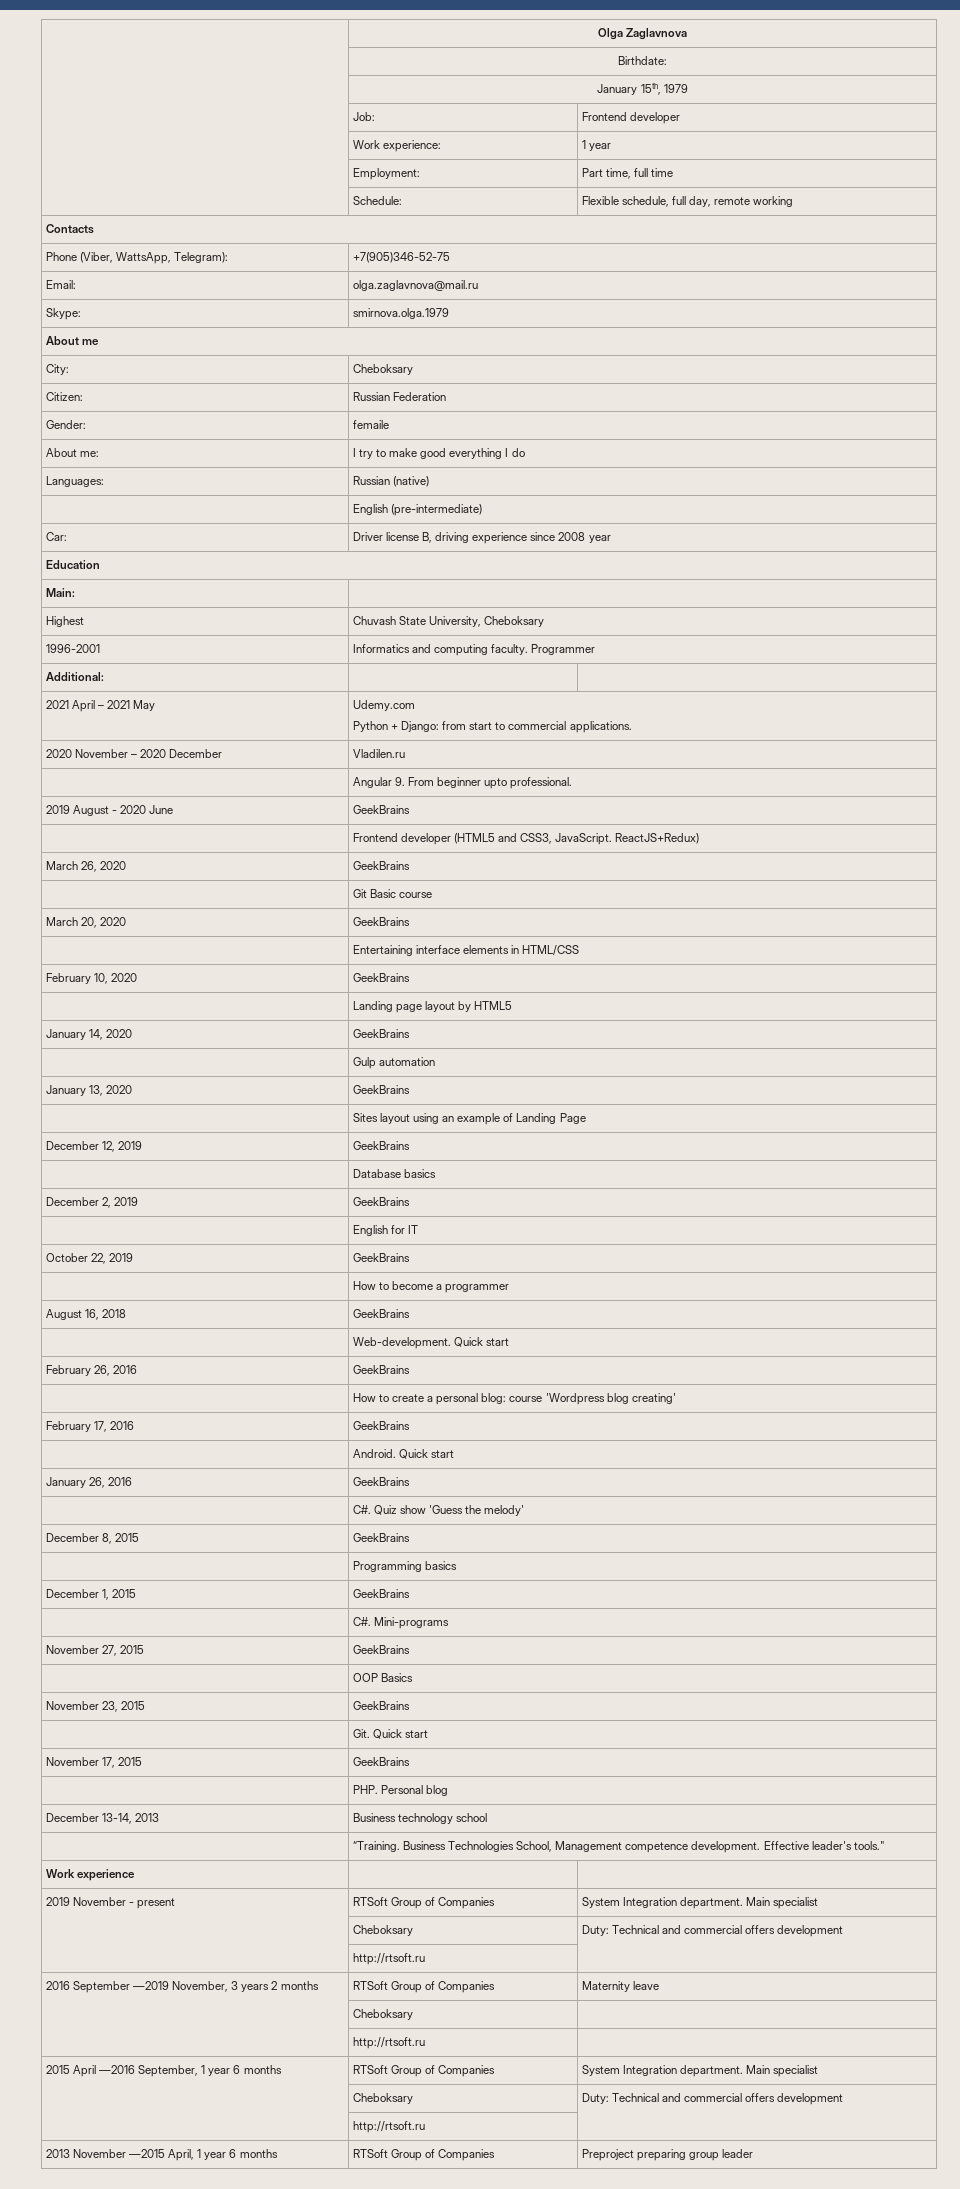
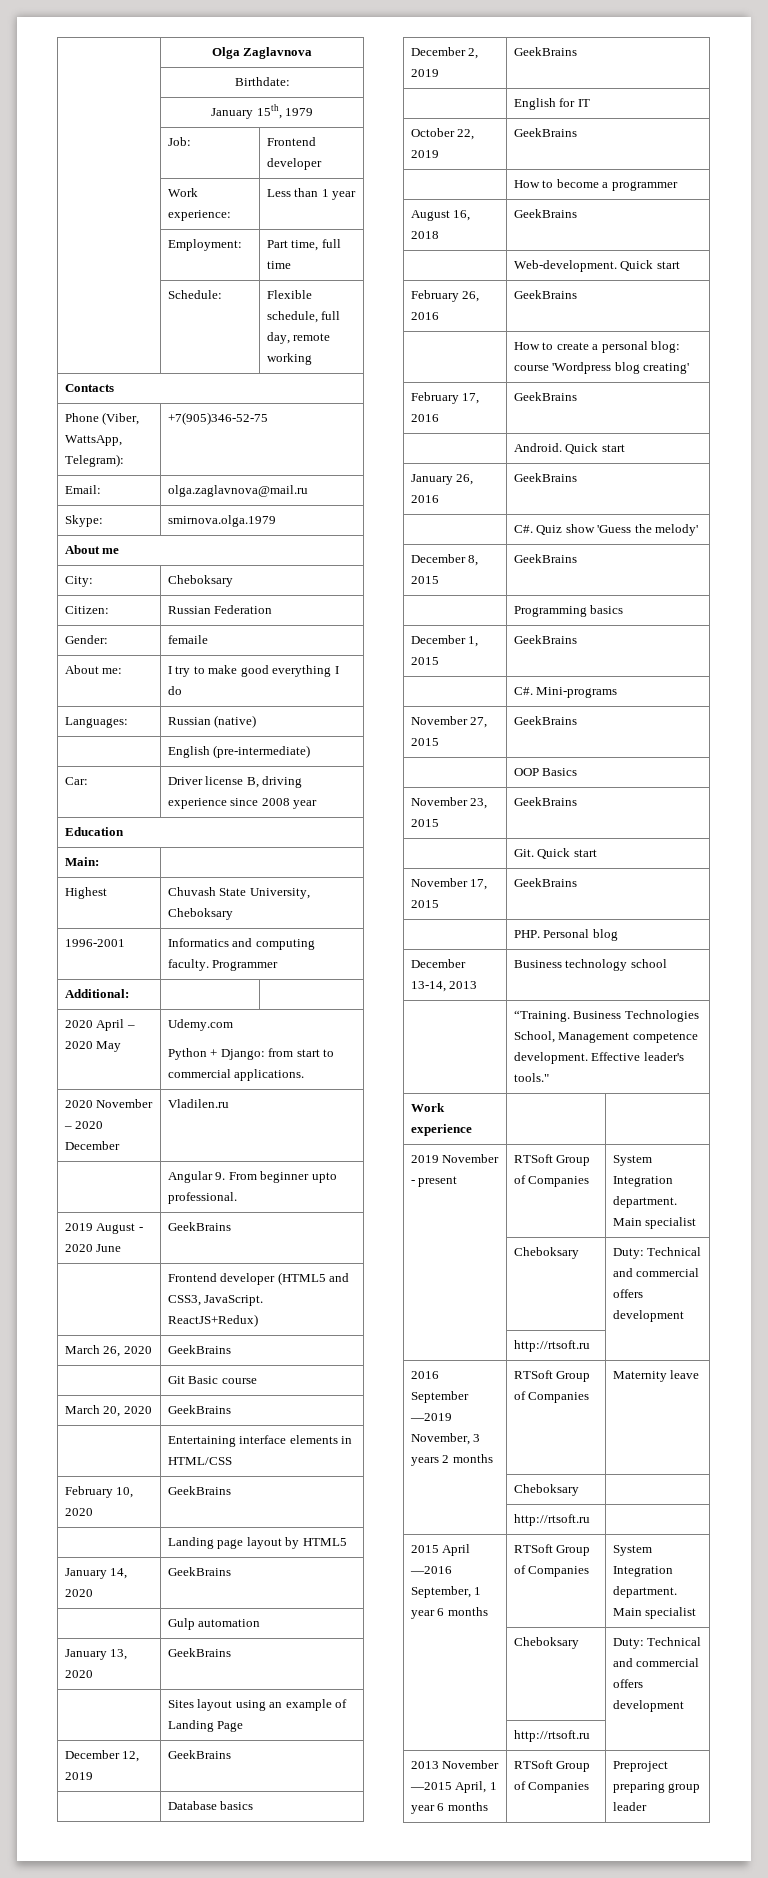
- | Work experience: | 1 year
+ | Work experience: | Less than 1 year
- 2021 April – 2021 May | Udemy.com
+ 2020 April – 2020 May | Udemy.com

